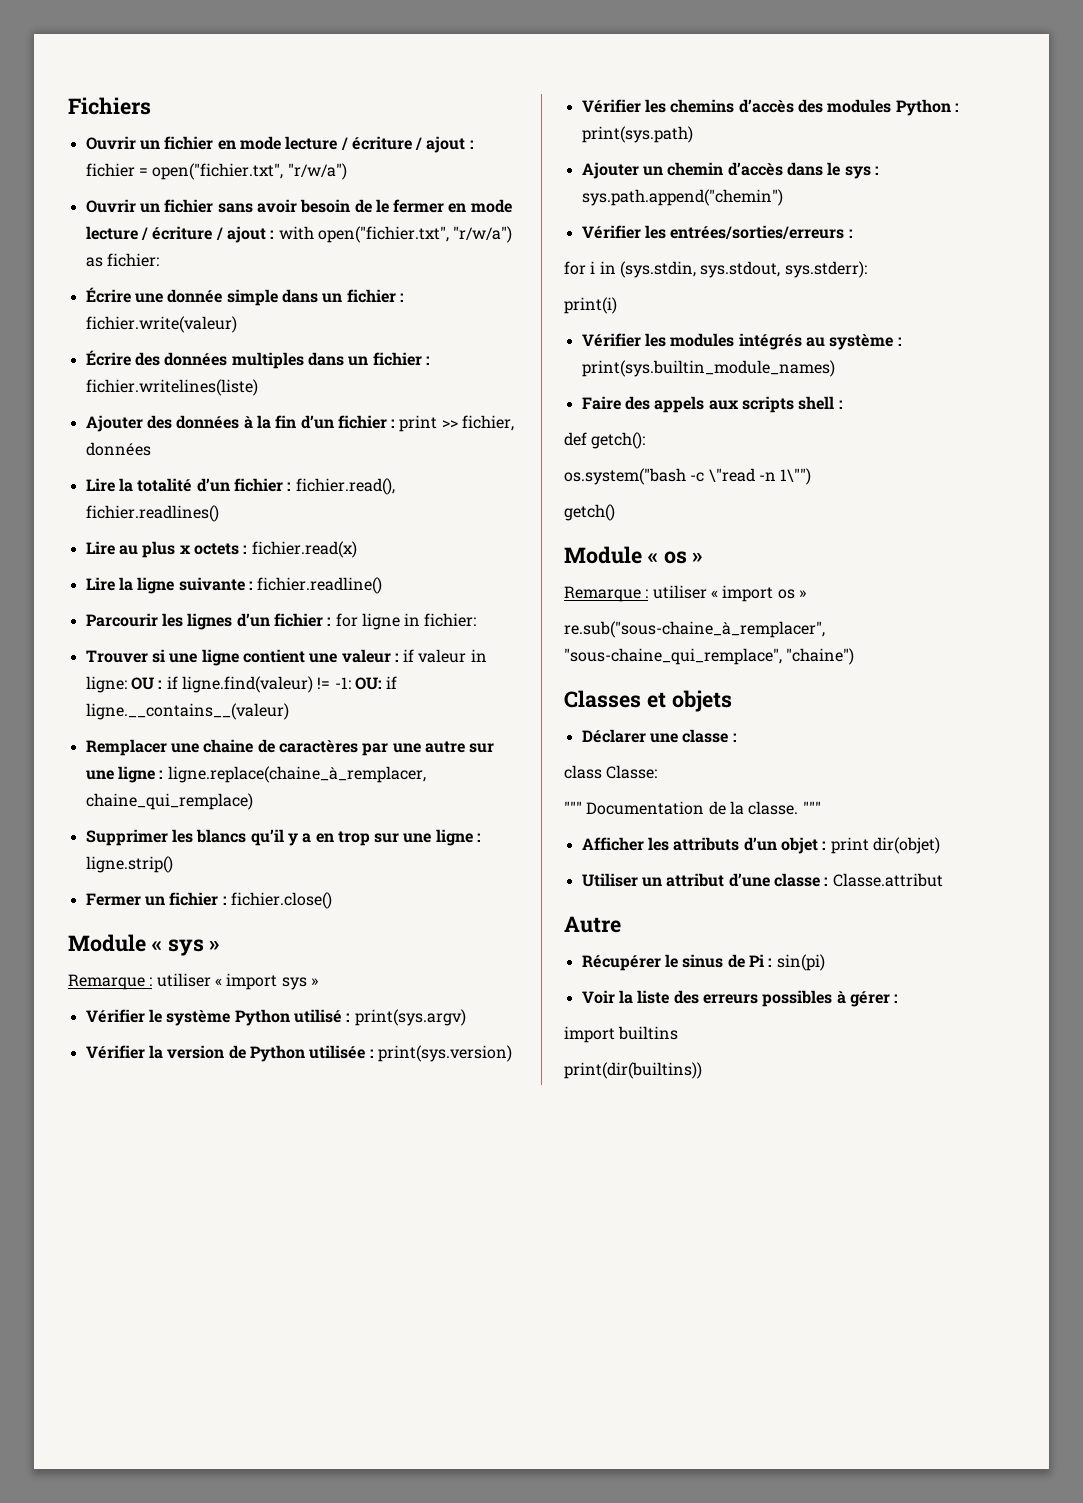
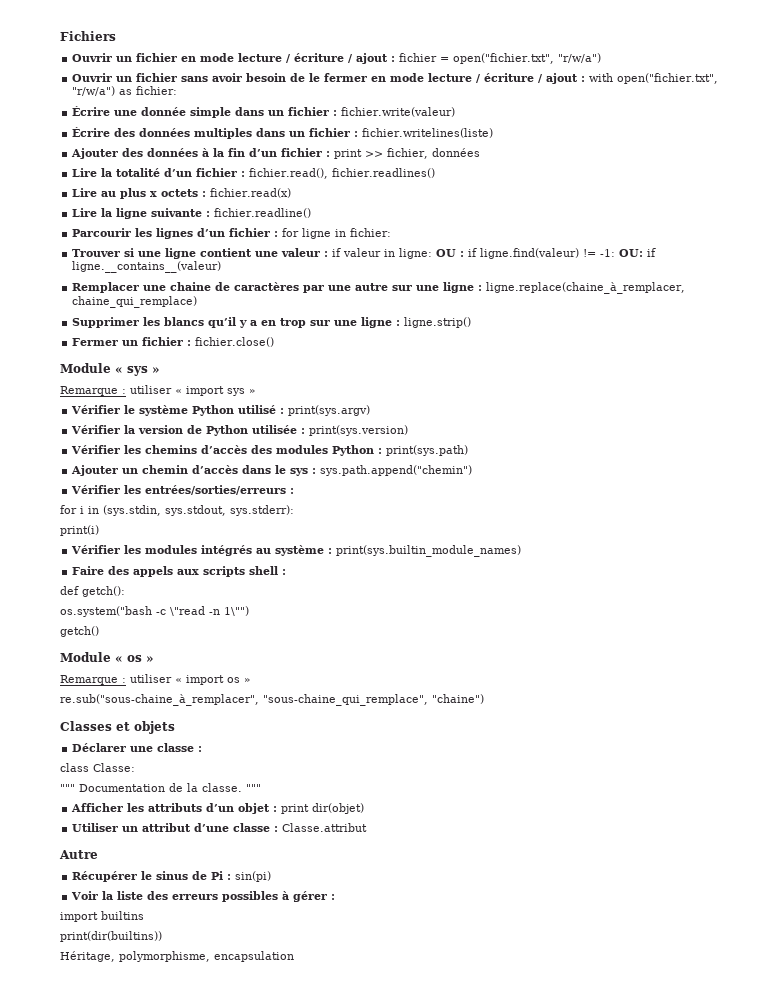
+ Héritage, polymorphisme, encapsulation

